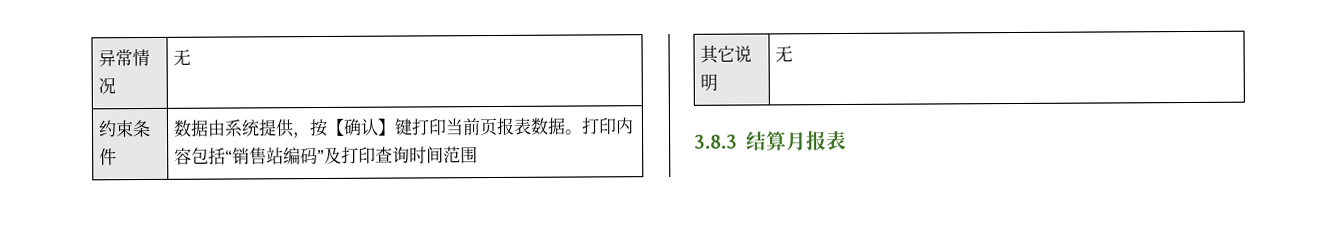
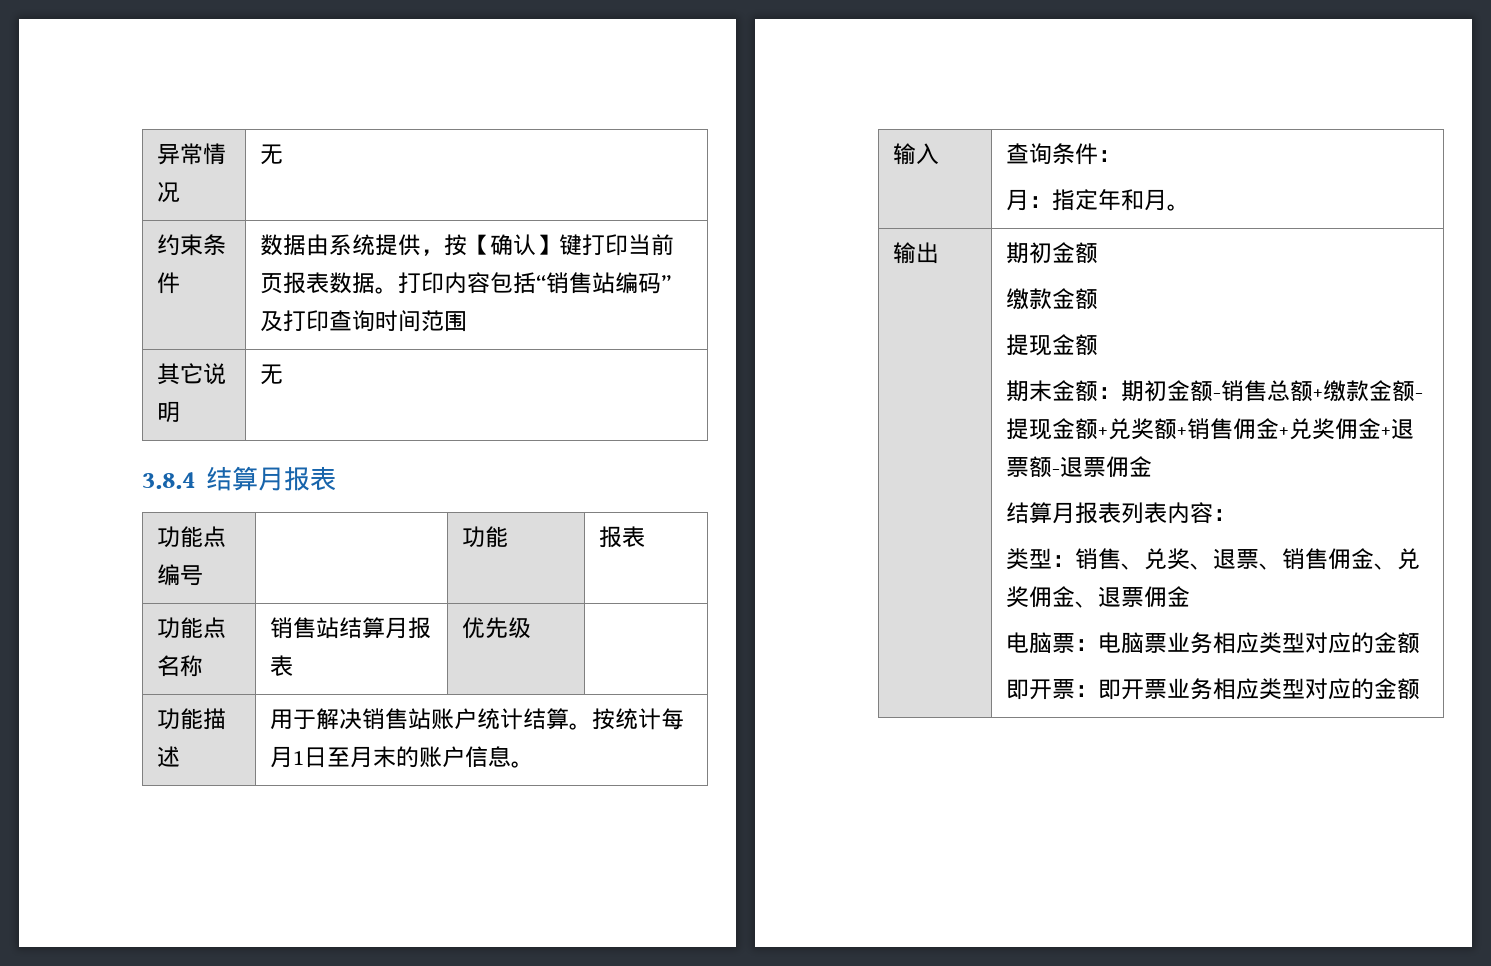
- 3.8.3结算月报表
+ 3.8.4结算月报表
+ 功能点编号 | | 功能 | 报表
+ 功能点名称 | 销售站结算月报表 | 优先级 |
+ 功能描述 | 用于解决销售站账户统计结算。按统计每月1日至月末的账户信息。
+ 输入 | 查询条件：
+ 月：指定年和月。
+ 输出 | 期初金额
+ 缴款金额
+ 提现金额
+ 期末金额：期初金额-销售总额+缴款金额-提现金额+兑奖额+销售佣金+兑奖佣金+退票额-退票佣金
+ 结算月报表列表内容：
+ 类型：销售、兑奖、退票、销售佣金、兑奖佣金、退票佣金
+ 电脑票：电脑票业务相应类型对应的金额
+ 即开票：即开票业务相应类型对应的金额

